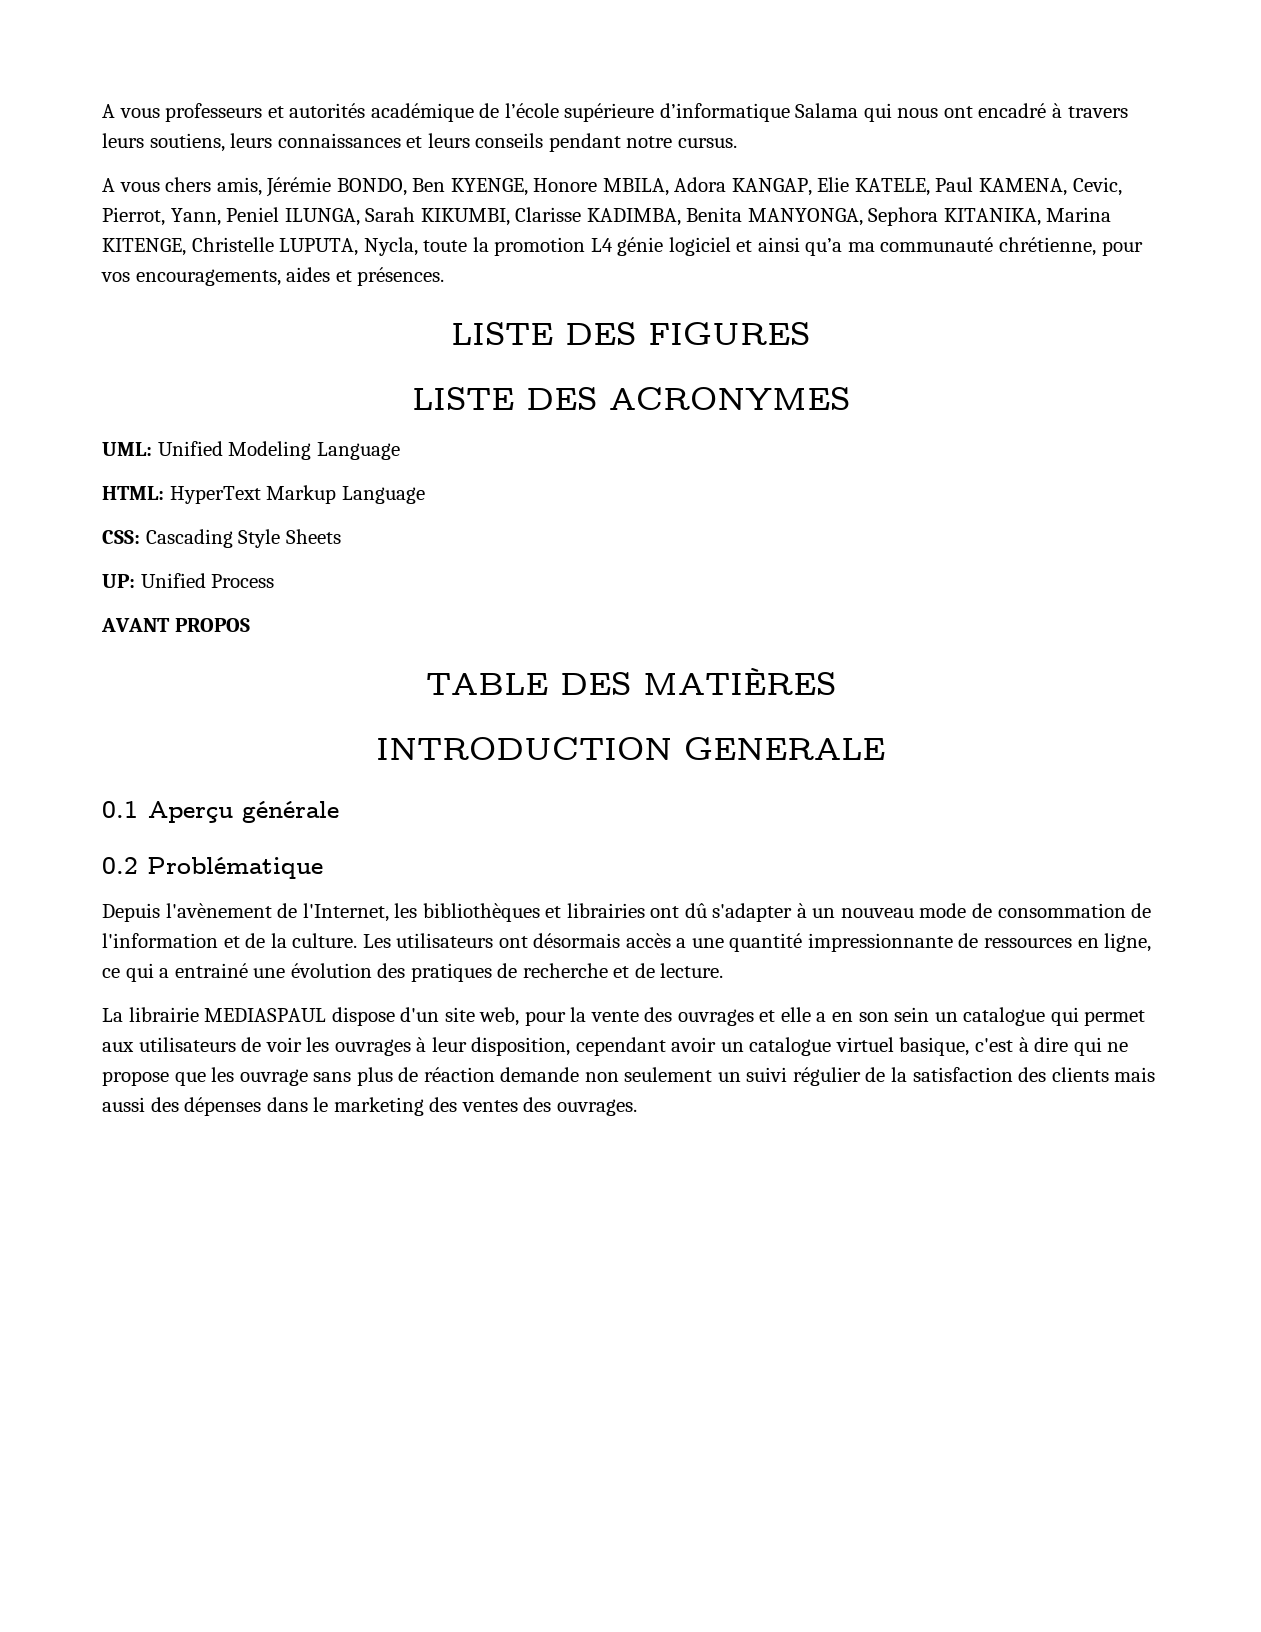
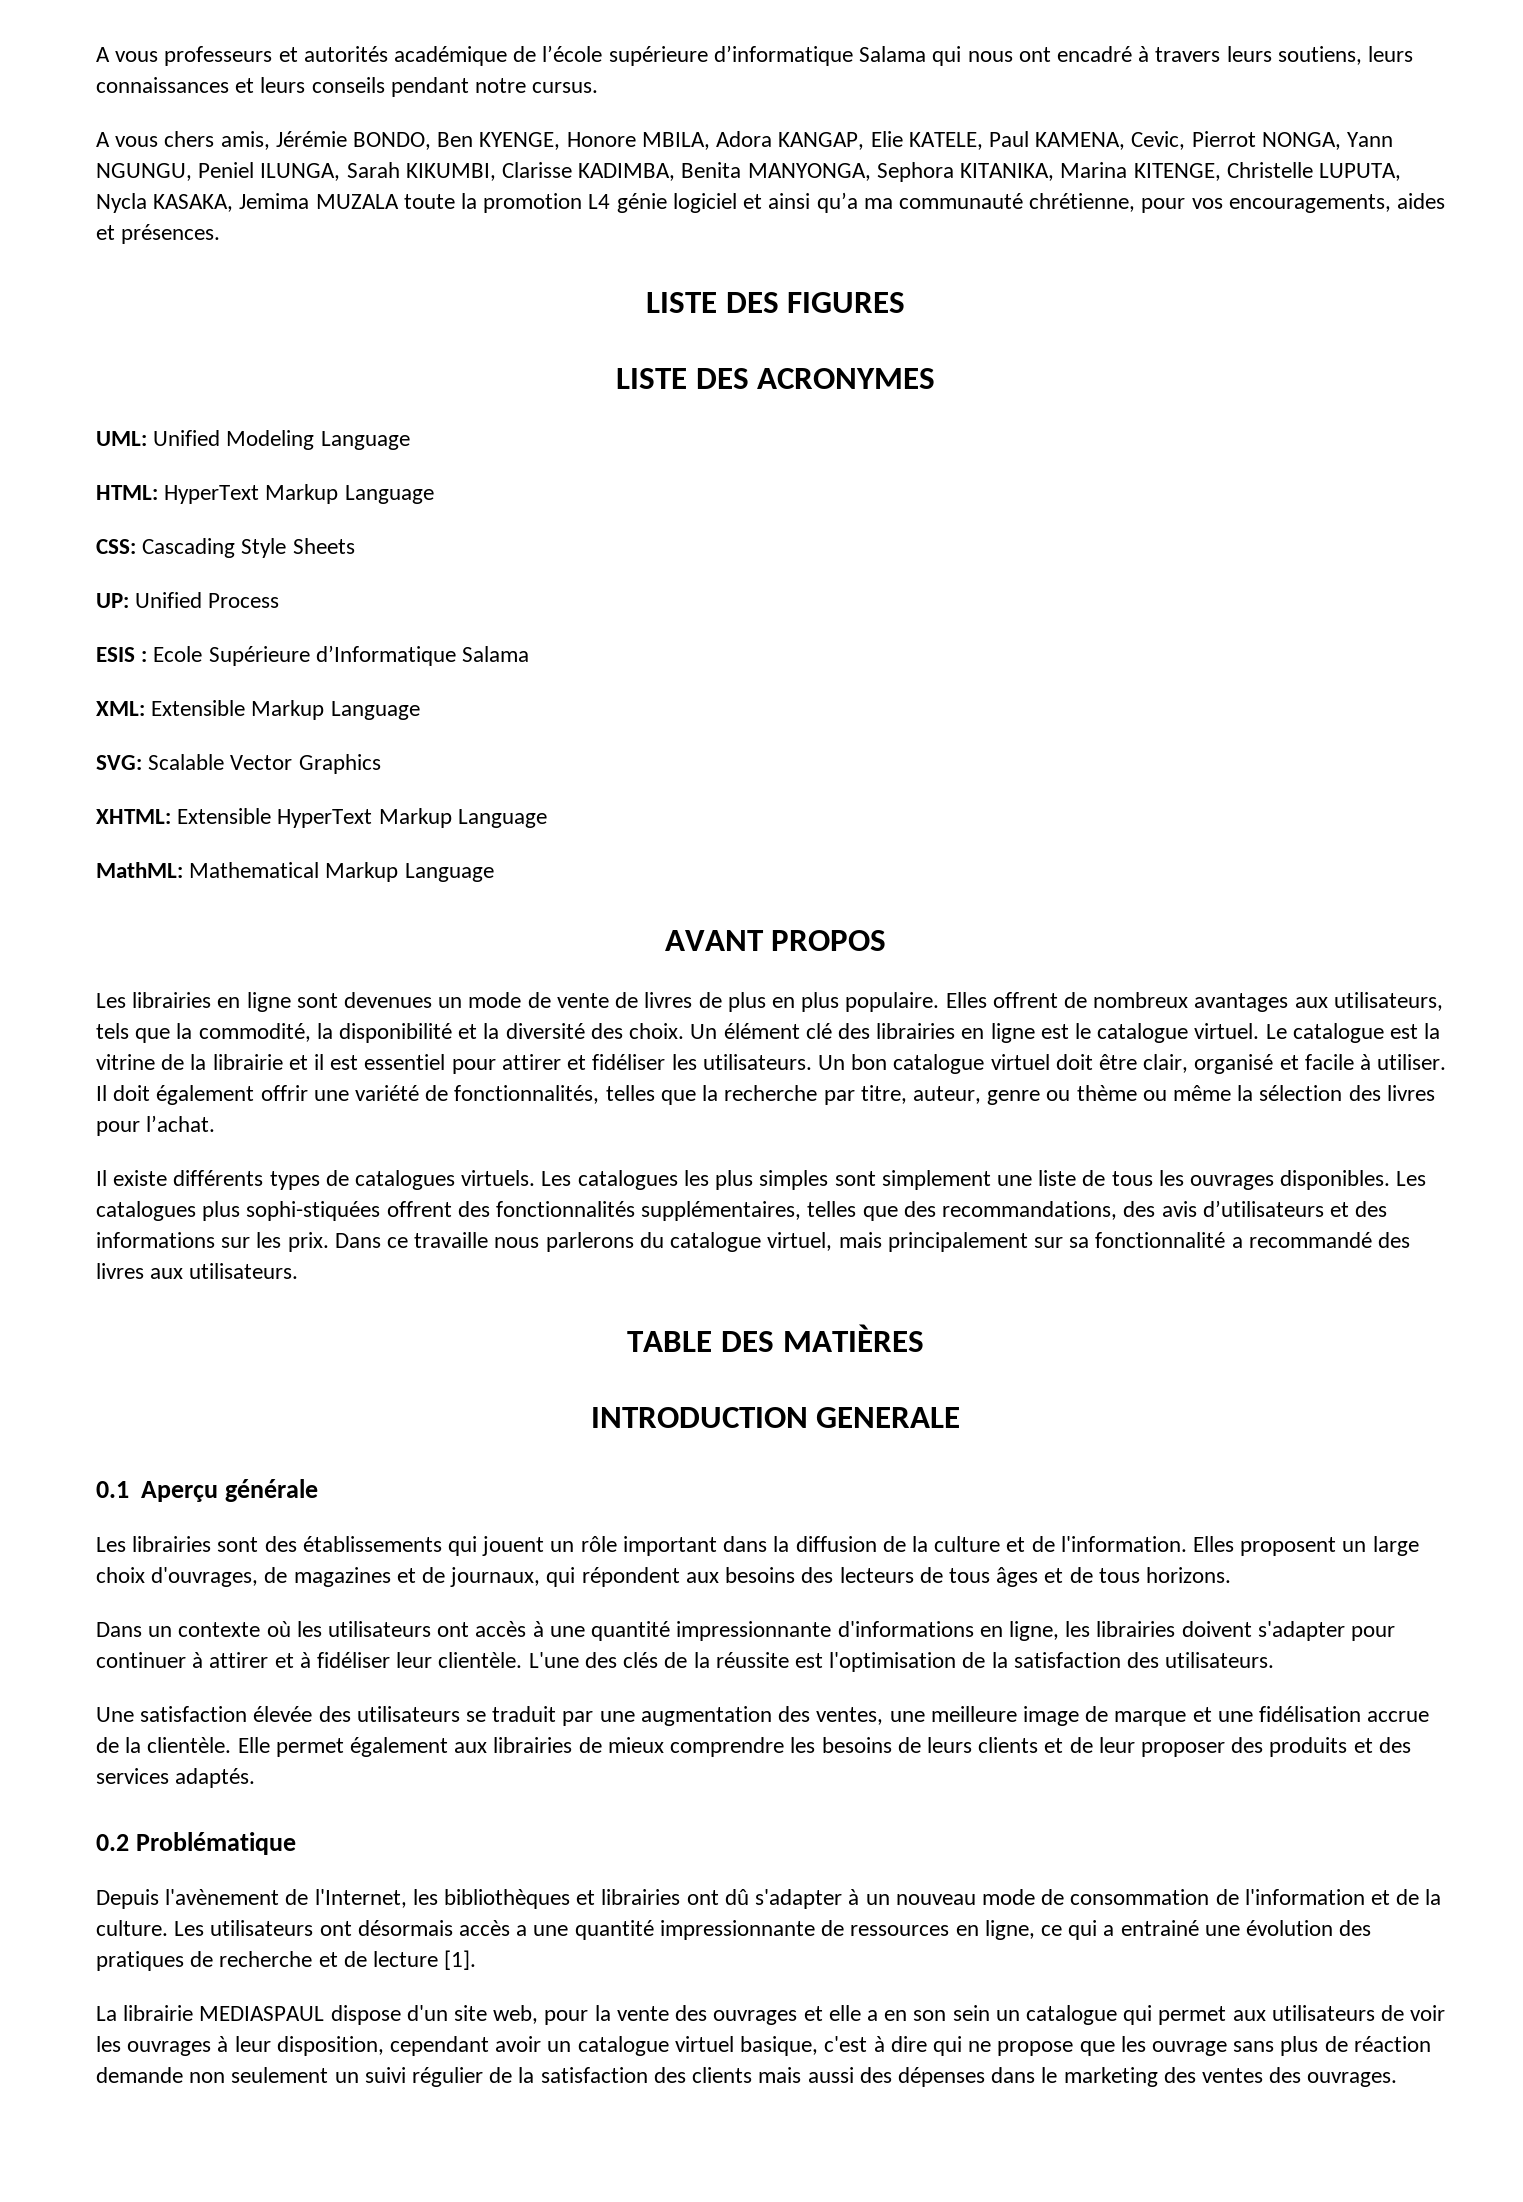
- A vous chers amis, Jérémie BONDO, Ben KYENGE, Honore MBILA, Adora KANGAP, Elie KATELE, Paul KAMENA, Cevic, Pierrot, Yann, Peniel ILUNGA, Sarah KIKUMBI, Clarisse KADIMBA, Benita MANYONGA, Sephora KITANIKA, Marina KITENGE, Christelle LUPUTA, Nycla, toute la promotion L4 génie logiciel et ainsi qu’a ma communauté chrétienne, pour vos encouragements, aides et présences.
+ A vous chers amis, Jérémie BONDO, Ben KYENGE, Honore MBILA, Adora KANGAP, Elie KATELE, Paul KAMENA, Cevic, Pierrot NONGA, Yann NGUNGU, Peniel ILUNGA, Sarah KIKUMBI, Clarisse KADIMBA, Benita MANYONGA, Sephora KITANIKA, Marina KITENGE, Christelle LUPUTA, Nycla KASAKA, Jemima MUZALA toute la promotion L4 génie logiciel et ainsi qu’a ma communauté chrétienne, pour vos encouragements, aides et présences.
+ ESIS : Ecole Supérieure d’Informatique Salama
+ XML: Extensible Markup Language
+ SVG: Scalable Vector Graphics
+ XHTML: Extensible HyperText Markup Language
+ MathML: Mathematical Markup Language
  AVANT PROPOS
+ Les librairies en ligne sont devenues un mode de vente de livres de plus en plus populaire. Elles offrent de nombreux avantages aux utilisateurs, tels que la commodité, la disponibilité et la diversité des choix. Un élément clé des librairies en ligne est le catalogue virtuel. Le catalogue est la vitrine de la librairie et il est essentiel pour attirer et fidéliser les utilisateurs. Un bon catalogue virtuel doit être clair, organisé et facile à utiliser. Il doit également offrir une variété de fonctionnalités, telles que la recherche par titre, auteur, genre ou thème ou même la sélection des livres pour l’achat.
+ Il existe différents types de catalogues virtuels. Les catalogues les plus simples sont simplement une liste de tous les ouvrages disponibles. Les catalogues plus sophi-stiquées offrent des fonctionnalités supplémentaires, telles que des recommandations, des avis d’utilisateurs et des informations sur les prix. Dans ce travaille nous parlerons du catalogue virtuel, mais principalement sur sa fonctionnalité a recommandé des livres aux utilisateurs.
+ Les librairies sont des établissements qui jouent un rôle important dans la diffusion de la culture et de l'information. Elles proposent un large choix d'ouvrages, de magazines et de journaux, qui répondent aux besoins des lecteurs de tous âges et de tous horizons.
+ Dans un contexte où les utilisateurs ont accès à une quantité impressionnante d'informations en ligne, les librairies doivent s'adapter pour continuer à attirer et à fidéliser leur clientèle. L'une des clés de la réussite est l'optimisation de la satisfaction des utilisateurs.
+ Une satisfaction élevée des utilisateurs se traduit par une augmentation des ventes, une meilleure image de marque et une fidélisation accrue de la clientèle. Elle permet également aux librairies de mieux comprendre les besoins de leurs clients et de leur proposer des produits et des services adaptés.
- Les utilisateurs ont désormais accès a une quantité impressionnante de ressources en ligne, ce qui a entrainé une évolution des pratiques de recherche et de lecture.
+ Les utilisateurs ont désormais accès a une quantité impressionnante de ressources en ligne, ce qui a entrainé une évolution des pratiques de recherche et de lecture [1].

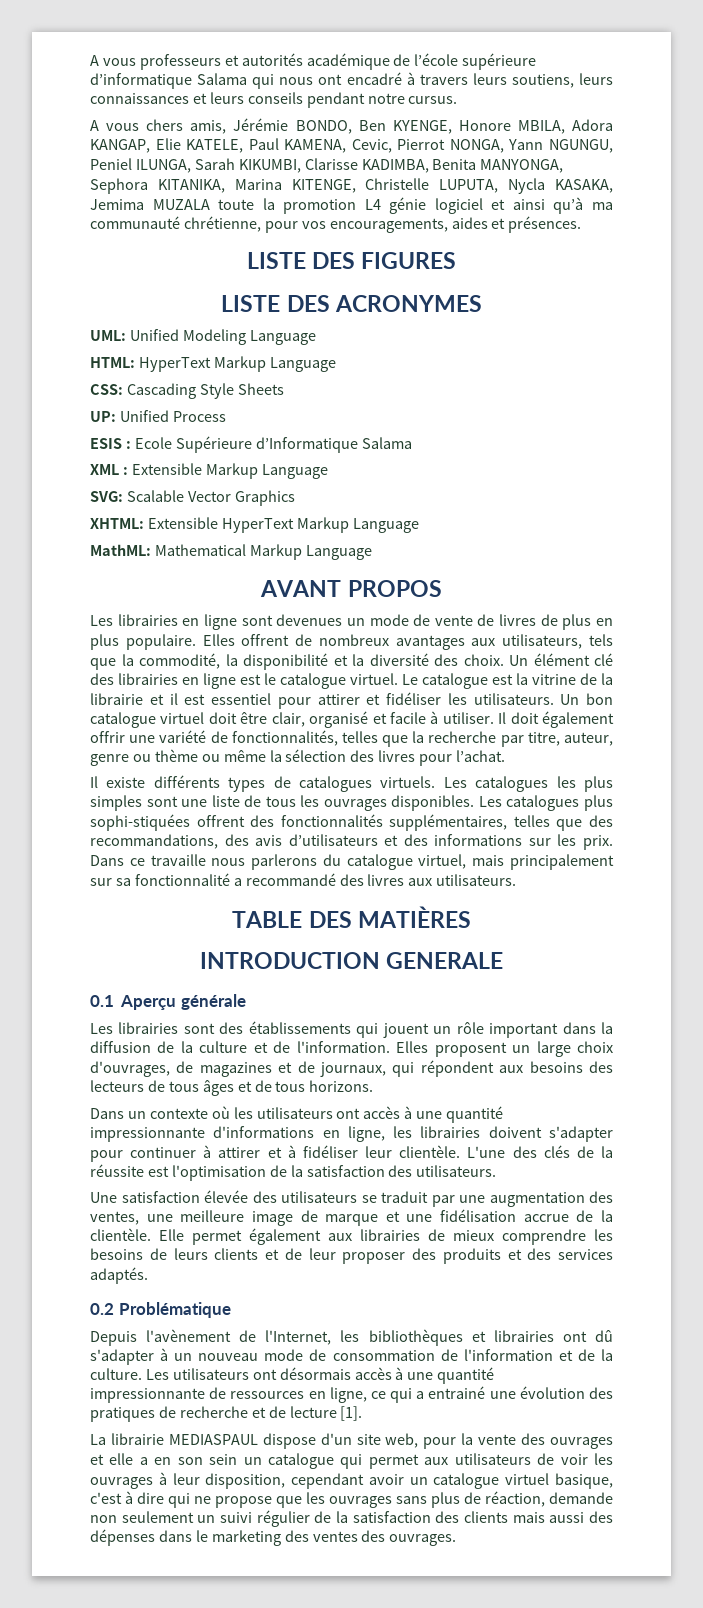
- A vous chers amis, Jérémie BONDO, Ben KYENGE, Honore MBILA, Adora KANGAP, Elie KATELE, Paul KAMENA, Cevic, Pierrot NONGA, Yann NGUNGU, Peniel ILUNGA, Sarah KIKUMBI, Clarisse KADIMBA, Benita MANYONGA, Sephora KITANIKA, Marina KITENGE, Christelle LUPUTA, Nycla KASAKA, Jemima MUZALA toute la promotion L4 génie logiciel et ainsi qu’a ma communauté chrétienne, pour vos encouragements, aides et présences.
+ A vous chers amis, Jérémie BONDO, Ben KYENGE, Honore MBILA, Adora KANGAP, Elie KATELE, Paul KAMENA, Cevic, Pierrot NONGA, Yann NGUNGU, Peniel ILUNGA, Sarah KIKUMBI, Clarisse KADIMBA, Benita MANYONGA, Sephora KITANIKA, Marina KITENGE, Christelle LUPUTA, Nycla KASAKA, Jemima MUZALA toute la promotion L4 génie logiciel et ainsi qu’à ma communauté chrétienne, pour vos encouragements, aides et présences.
- XML: Extensible Markup Language
+ XML : Extensible Markup Language
- Les catalogues les plus simples sont simplement une liste de tous les ouvrages disponibles.
+ Les catalogues les plus simples sont une liste de tous les ouvrages disponibles.
- Les utilisateurs ont désormais accès a une quantité impressionnante de ressources en ligne, ce qui a entrainé une évolution des pratiques de recherche et de lecture [1].
+ Les utilisateurs ont désormais accès à une quantité impressionnante de ressources en ligne, ce qui a entrainé une évolution des pratiques de recherche et de lecture [1].
- La librairie MEDIASPAUL dispose d'un site web, pour la vente des ouvrages et elle a en son sein un catalogue qui permet aux utilisateurs de voir les ouvrages à leur disposition, cependant avoir un catalogue virtuel basique, c'est à dire qui ne propose que les ouvrage sans plus de réaction demande non seulement un suivi régulier de la satisfaction des clients mais aussi des dépenses dans le marketing des ventes des ouvrages.
+ La librairie MEDIASPAUL dispose d'un site web, pour la vente des ouvrages et elle a en son sein un catalogue qui permet aux utilisateurs de voir les ouvrages à leur disposition, cependant avoir un catalogue virtuel basique, c'est à dire qui ne propose que les ouvrages sans plus de réaction, demande non seulement un suivi régulier de la satisfaction des clients mais aussi des dépenses dans le marketing des ventes des ouvrages.

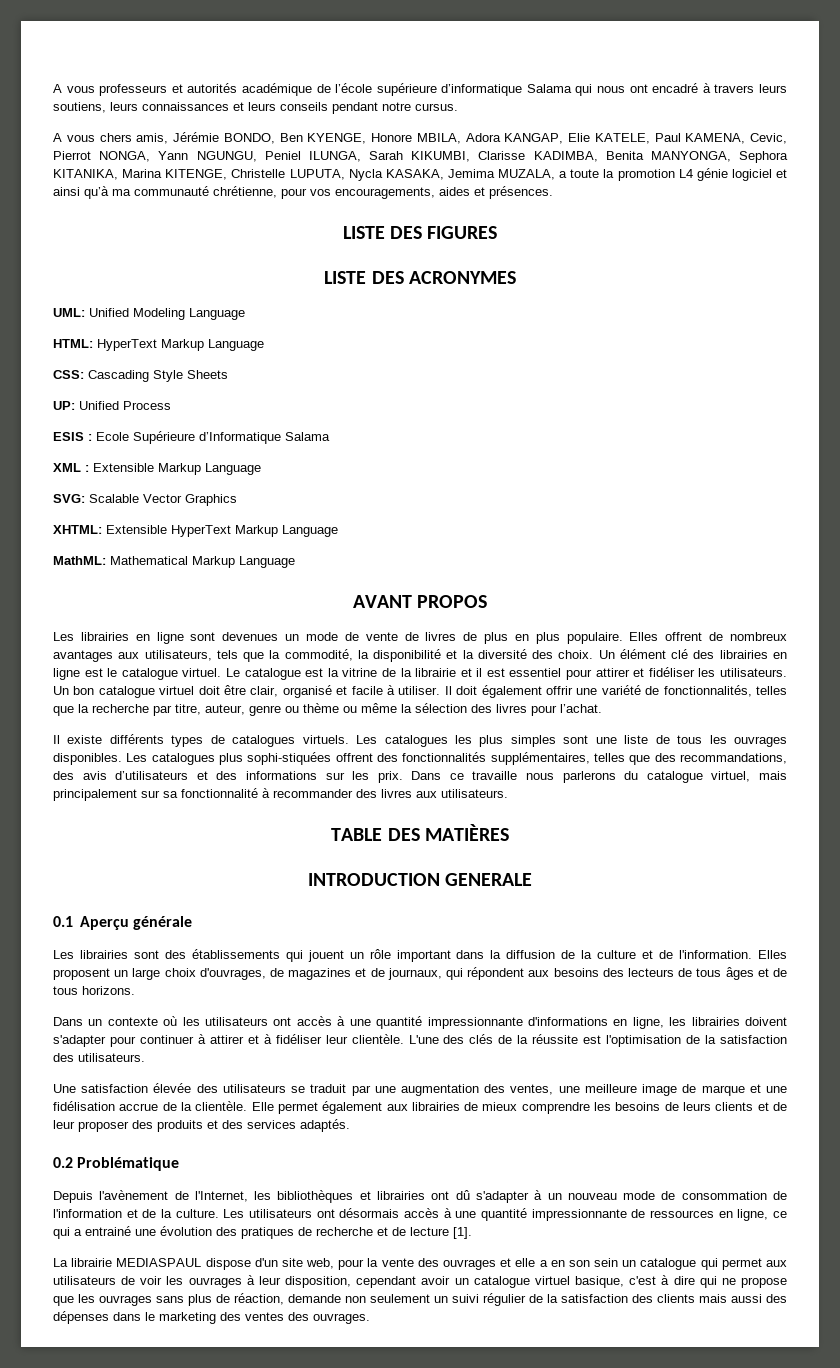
- A vous chers amis, Jérémie BONDO, Ben KYENGE, Honore MBILA, Adora KANGAP, Elie KATELE, Paul KAMENA, Cevic, Pierrot NONGA, Yann NGUNGU, Peniel ILUNGA, Sarah KIKUMBI, Clarisse KADIMBA, Benita MANYONGA, Sephora KITANIKA, Marina KITENGE, Christelle LUPUTA, Nycla KASAKA, Jemima MUZALA toute la promotion L4 génie logiciel et ainsi qu’à ma communauté chrétienne, pour vos encouragements, aides et présences.
+ A vous chers amis, Jérémie BONDO, Ben KYENGE, Honore MBILA, Adora KANGAP, Elie KATELE, Paul KAMENA, Cevic, Pierrot NONGA, Yann NGUNGU, Peniel ILUNGA, Sarah KIKUMBI, Clarisse KADIMBA, Benita MANYONGA, Sephora KITANIKA, Marina KITENGE, Christelle LUPUTA, Nycla KASAKA, Jemima MUZALA, a toute la promotion L4 génie logiciel et ainsi qu’à ma communauté chrétienne, pour vos encouragements, aides et présences.
- Dans ce travaille nous parlerons du catalogue virtuel, mais principalement sur sa fonctionnalité a recommandé des livres aux utilisateurs.
+ Dans ce travaille nous parlerons du catalogue virtuel, mais principalement sur sa fonctionnalité à recommander des livres aux utilisateurs.

